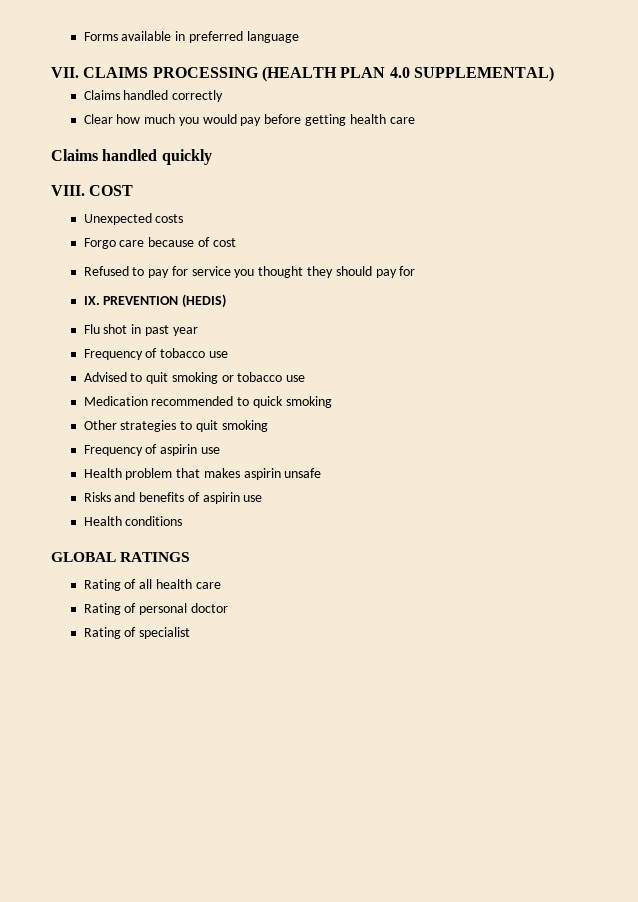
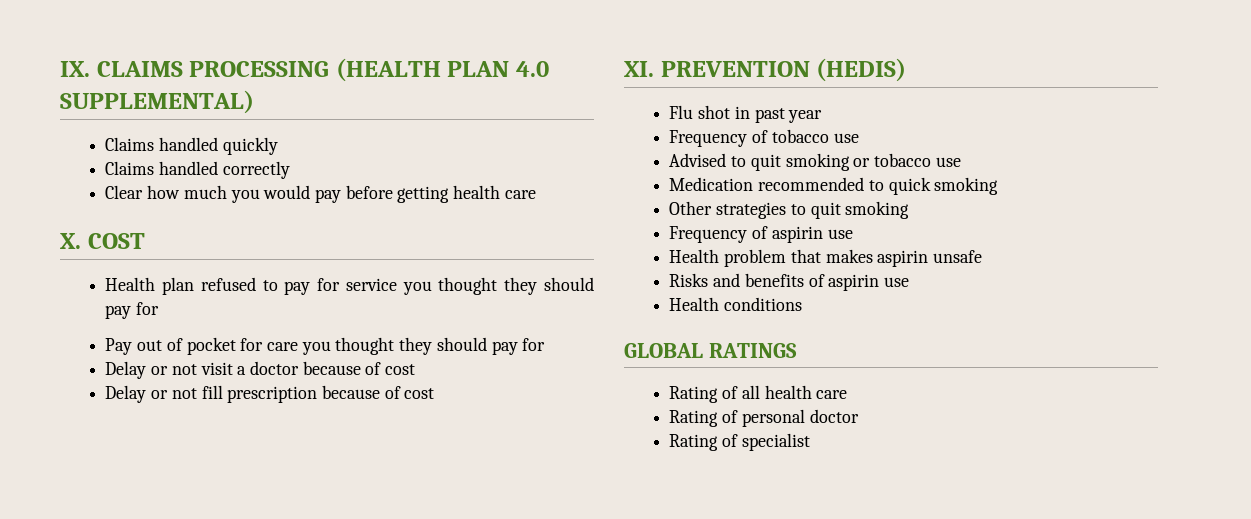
- Forms available in preferred language
- VII. CLAIMS PROCESSING (HEALTH PLAN 4.0 SUPPLEMENTAL)
+ IX. CLAIMS PROCESSING (HEALTH PLAN 4.0 SUPPLEMENTAL)
+ Claims handled quickly
- Claims handled quickly
- VIII. COST
- Unexpected costs
- Forgo care because of cost
- Refused to pay for service you thought they should pay for
+ X. COST
+ Health plan refused to pay for service you thought they should pay for
- IX. PREVENTION (HEDIS)
+ Pay out of pocket for care you thought they should pay for
+ Delay or not visit a doctor because of cost
+ Delay or not fill prescription because of cost
+ XI. PREVENTION (HEDIS)

